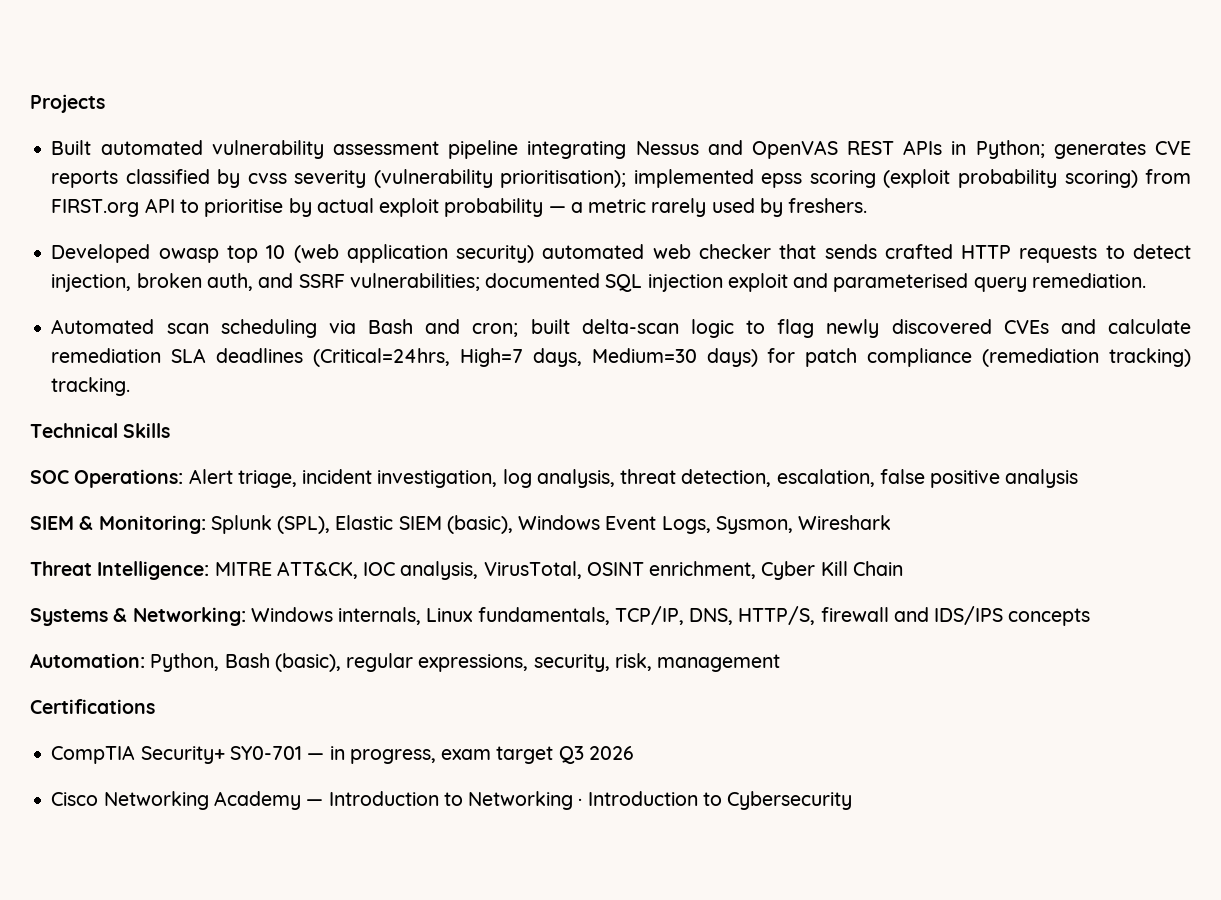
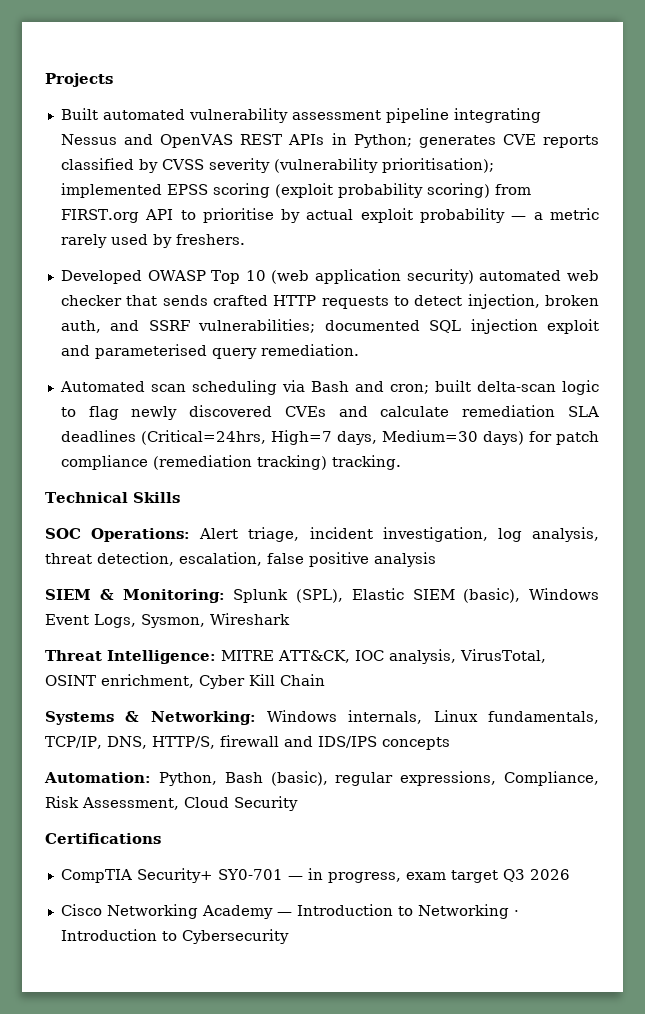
- Built automated vulnerability assessment pipeline integrating Nessus and OpenVAS REST APIs in Python; generates CVE reports classified by cvss severity (vulnerability prioritisation); implemented epss scoring (exploit probability scoring) from FIRST.org API to prioritise by actual exploit probability — a metric rarely used by freshers.
+ Built automated vulnerability assessment pipeline integrating Nessus and OpenVAS REST APIs in Python; generates CVE reports classified by CVSS severity (vulnerability prioritisation); implemented EPSS scoring (exploit probability scoring) from FIRST.org API to prioritise by actual exploit probability — a metric rarely used by freshers.
- Developed owasp top 10 (web application security) automated web checker that sends crafted HTTP requests to detect injection, broken auth, and SSRF vulnerabilities; documented SQL injection exploit and parameterised query remediation.
+ Developed OWASP Top 10 (web application security) automated web checker that sends crafted HTTP requests to detect injection, broken auth, and SSRF vulnerabilities; documented SQL injection exploit and parameterised query remediation.
- Automation: Python, Bash (basic), regular expressions, security, risk, management
+ Automation: Python, Bash (basic), regular expressions, Compliance, Risk Assessment, Cloud Security

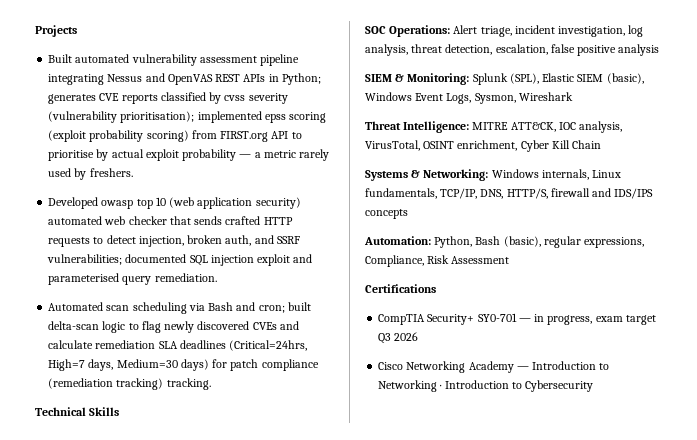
- Built automated vulnerability assessment pipeline integrating Nessus and OpenVAS REST APIs in Python; generates CVE reports classified by CVSS severity (vulnerability prioritisation); implemented EPSS scoring (exploit probability scoring) from FIRST.org API to prioritise by actual exploit probability — a metric rarely used by freshers.
+ Built automated vulnerability assessment pipeline integrating Nessus and OpenVAS REST APIs in Python; generates CVE reports classified by cvss severity (vulnerability prioritisation); implemented epss scoring (exploit probability scoring) from FIRST.org API to prioritise by actual exploit probability — a metric rarely used by freshers.
- Developed OWASP Top 10 (web application security) automated web checker that sends crafted HTTP requests to detect injection, broken auth, and SSRF vulnerabilities; documented SQL injection exploit and parameterised query remediation.
+ Developed owasp top 10 (web application security) automated web checker that sends crafted HTTP requests to detect injection, broken auth, and SSRF vulnerabilities; documented SQL injection exploit and parameterised query remediation.
- Automation: Python, Bash (basic), regular expressions, Compliance, Risk Assessment, Cloud Security
+ Automation: Python, Bash (basic), regular expressions, Compliance, Risk Assessment

